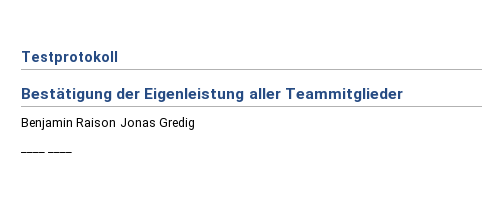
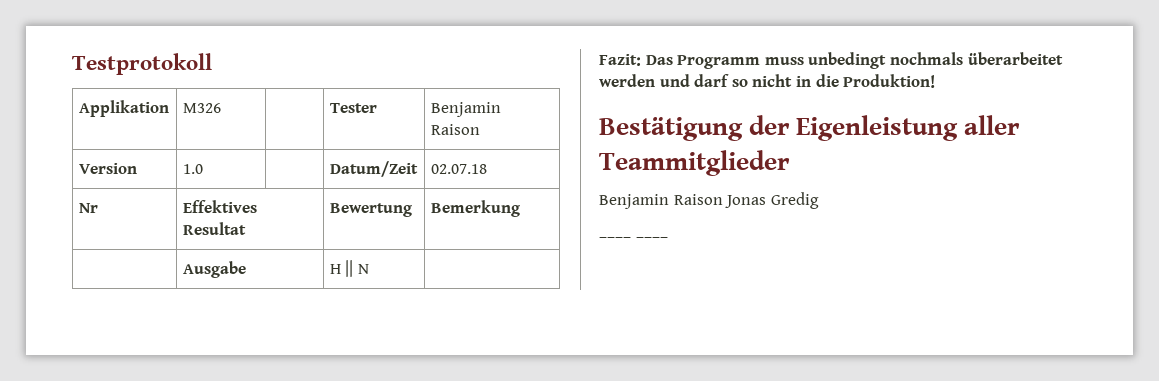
+ Applikation | M326 | | Tester | Benjamin Raison
+ Version | 1.0 | | Datum/Zeit | 02.07.18
+ Nr | Effektives Resultat | Bewertung | Bemerkung
+ | Ausgabe | H || N |
+ Fazit: Das Programm muss unbedingt nochmals überarbeitet werden und darf so nicht in die Produktion!

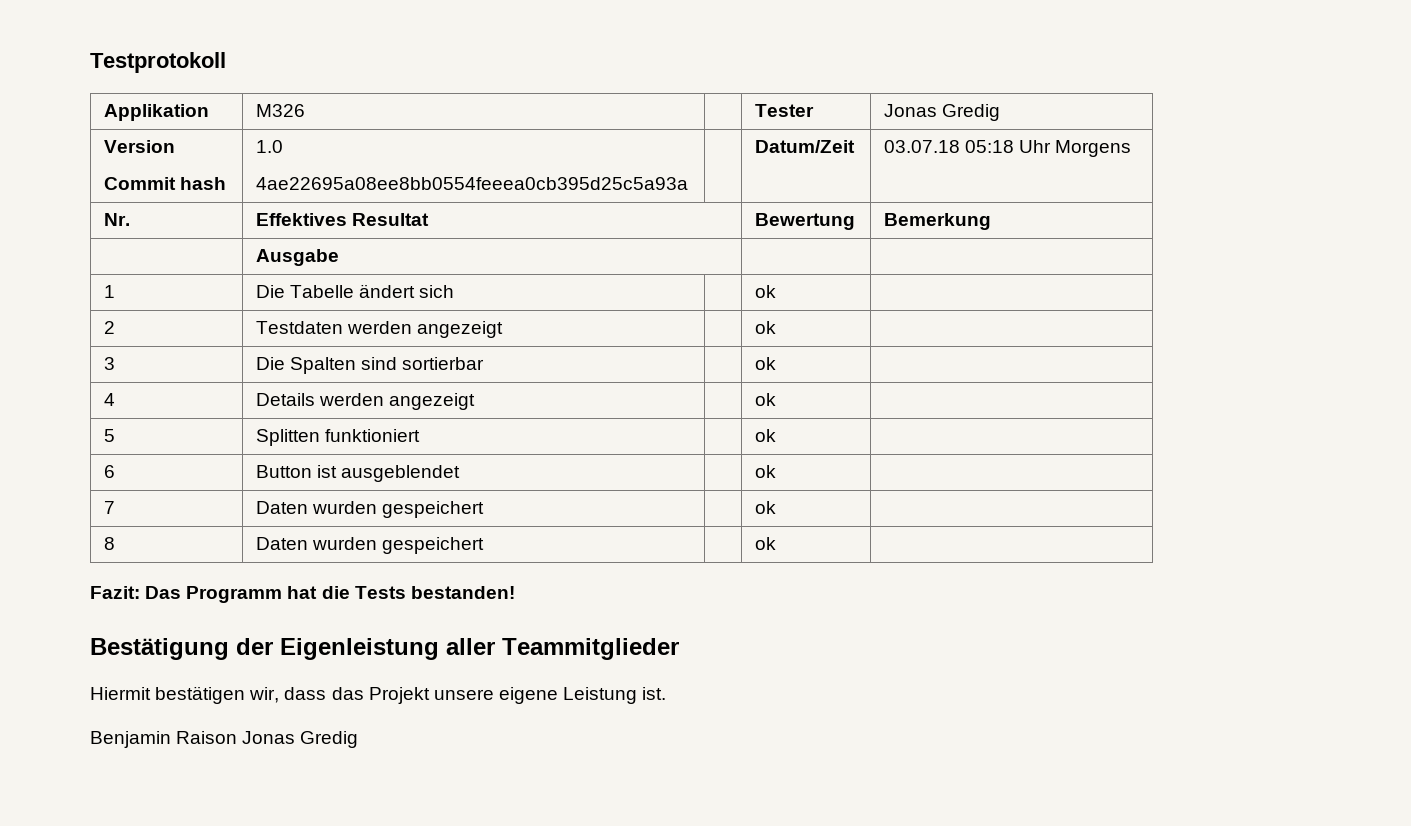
- Applikation | M326 | | Tester | Benjamin Raison
+ Applikation | M326 | | Tester | Jonas Gredig
- Version | 1.0 | | Datum/Zeit | 02.07.18
- Nr | Effektives Resultat | Bewertung | Bemerkung
+ Version
+ Commit hash | 1.0
+ 4ae22695a08ee8bb0554feeea0cb395d25c5a93a | | Datum/Zeit | 03.07.18 05:18 Uhr Morgens
+ Nr. | Effektives Resultat | Bewertung | Bemerkung
- | Ausgabe | H || N |
- Fazit: Das Programm muss unbedingt nochmals überarbeitet werden und darf so nicht in die Produktion!
+ | Ausgabe | |
+ 1 | Die Tabelle ändert sich | | ok |
+ 2 | Testdaten werden angezeigt | | ok |
+ 3 | Die Spalten sind sortierbar | | ok |
+ 4 | Details werden angezeigt | | ok |
+ 5 | Splitten funktioniert | | ok |
+ 6 | Button ist ausgeblendet | | ok |
+ 7 | Daten wurden gespeichert | | ok |
+ 8 | Daten wurden gespeichert | | ok |
+ Fazit: Das Programm hat die Tests bestanden!
+ Hiermit bestätigen wir, dass das Projekt unsere eigene Leistung ist.
- ____ ____

